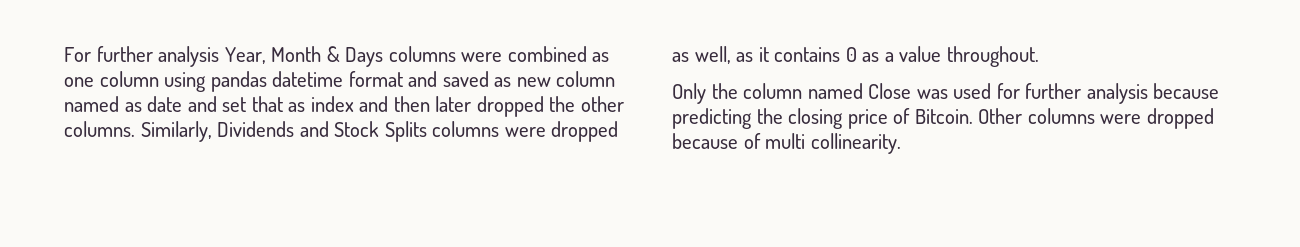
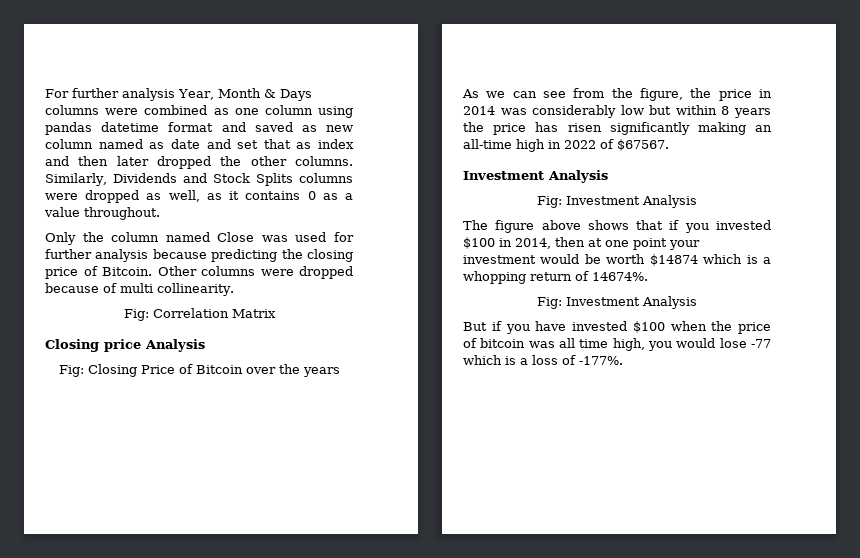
+ Fig: Correlation Matrix
+ Closing price Analysis
+ Fig: Closing Price of Bitcoin over the years
+ As we can see from the figure, the price in 2014 was considerably low but within 8 years the price has risen significantly making an all-time high in 2022 of $67567.
+ Investment Analysis
+ Fig: Investment Analysis
+ The figure above shows that if you invested $100 in 2014, then at one point your investment would be worth $14874 which is a whopping return of 14674%.
+ Fig: Investment Analysis
+ But if you have invested $100 when the price of bitcoin was all time high, you would lose -77 which is a loss of -177%.

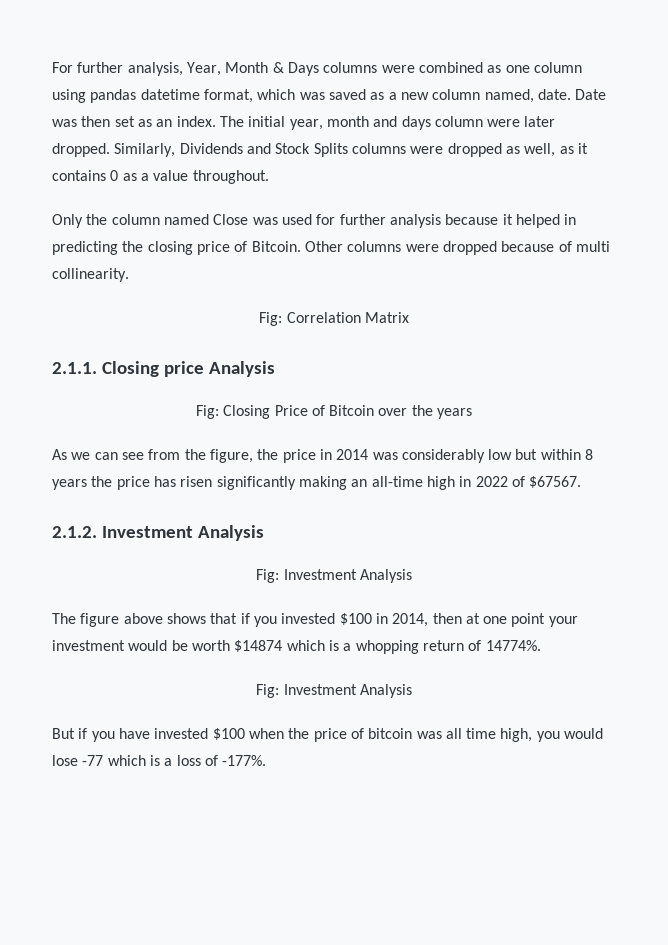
- For further analysis Year, Month & Days columns were combined as one column using pandas datetime format and saved as new column named as date and set that as index and then later dropped the other columns.
+ For further analysis, Year, Month & Days columns were combined as one column using pandas datetime format, which was saved as a new column named, date. Date was then set as an index. The initial year, month and days column were later dropped.
- Only the column named Close was used for further analysis because predicting the closing price of Bitcoin.
+ Only the column named Close was used for further analysis because it helped in predicting the closing price of Bitcoin.
- Closing price Analysis
+ 2.1.1. Closing price Analysis
  As we can see from the figure, the price in 2014 was considerably low but within 8 years the price has risen significantly making an all-time high in 2022 of $67567.
- Investment Analysis
+ 2.1.2. Investment Analysis
- The figure above shows that if you invested $100 in 2014, then at one point your investment would be worth $14874 which is a whopping return of 14674%.
+ The figure above shows that if you invested $100 in 2014, then at one point your investment would be worth $14874 which is a whopping return of 14774%.

